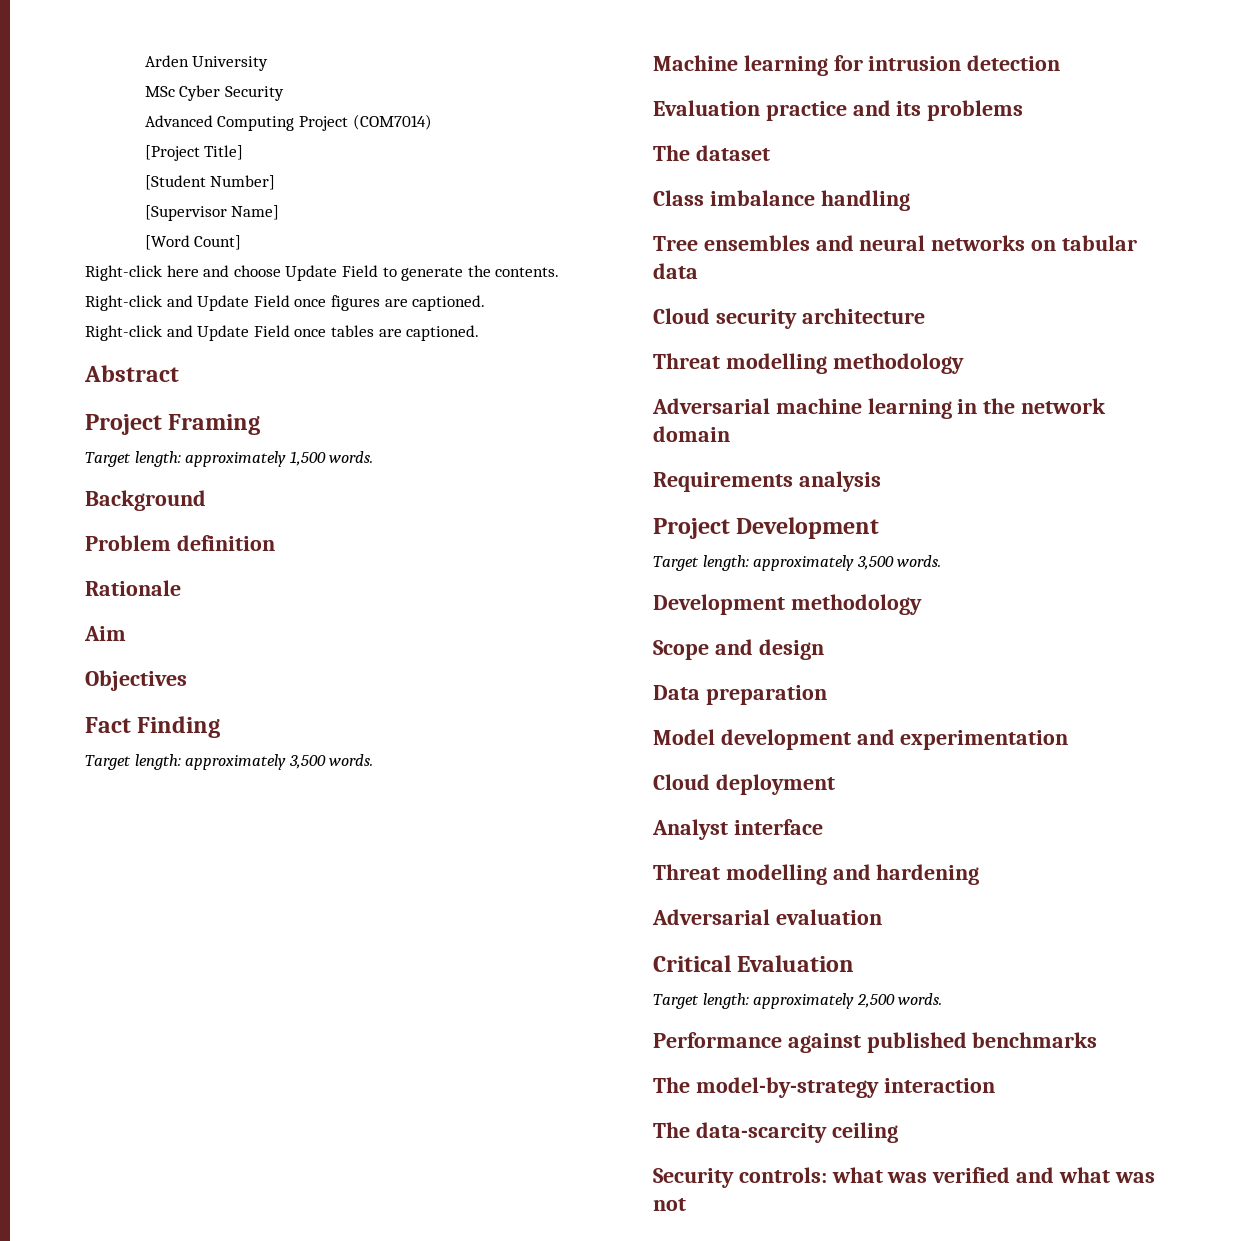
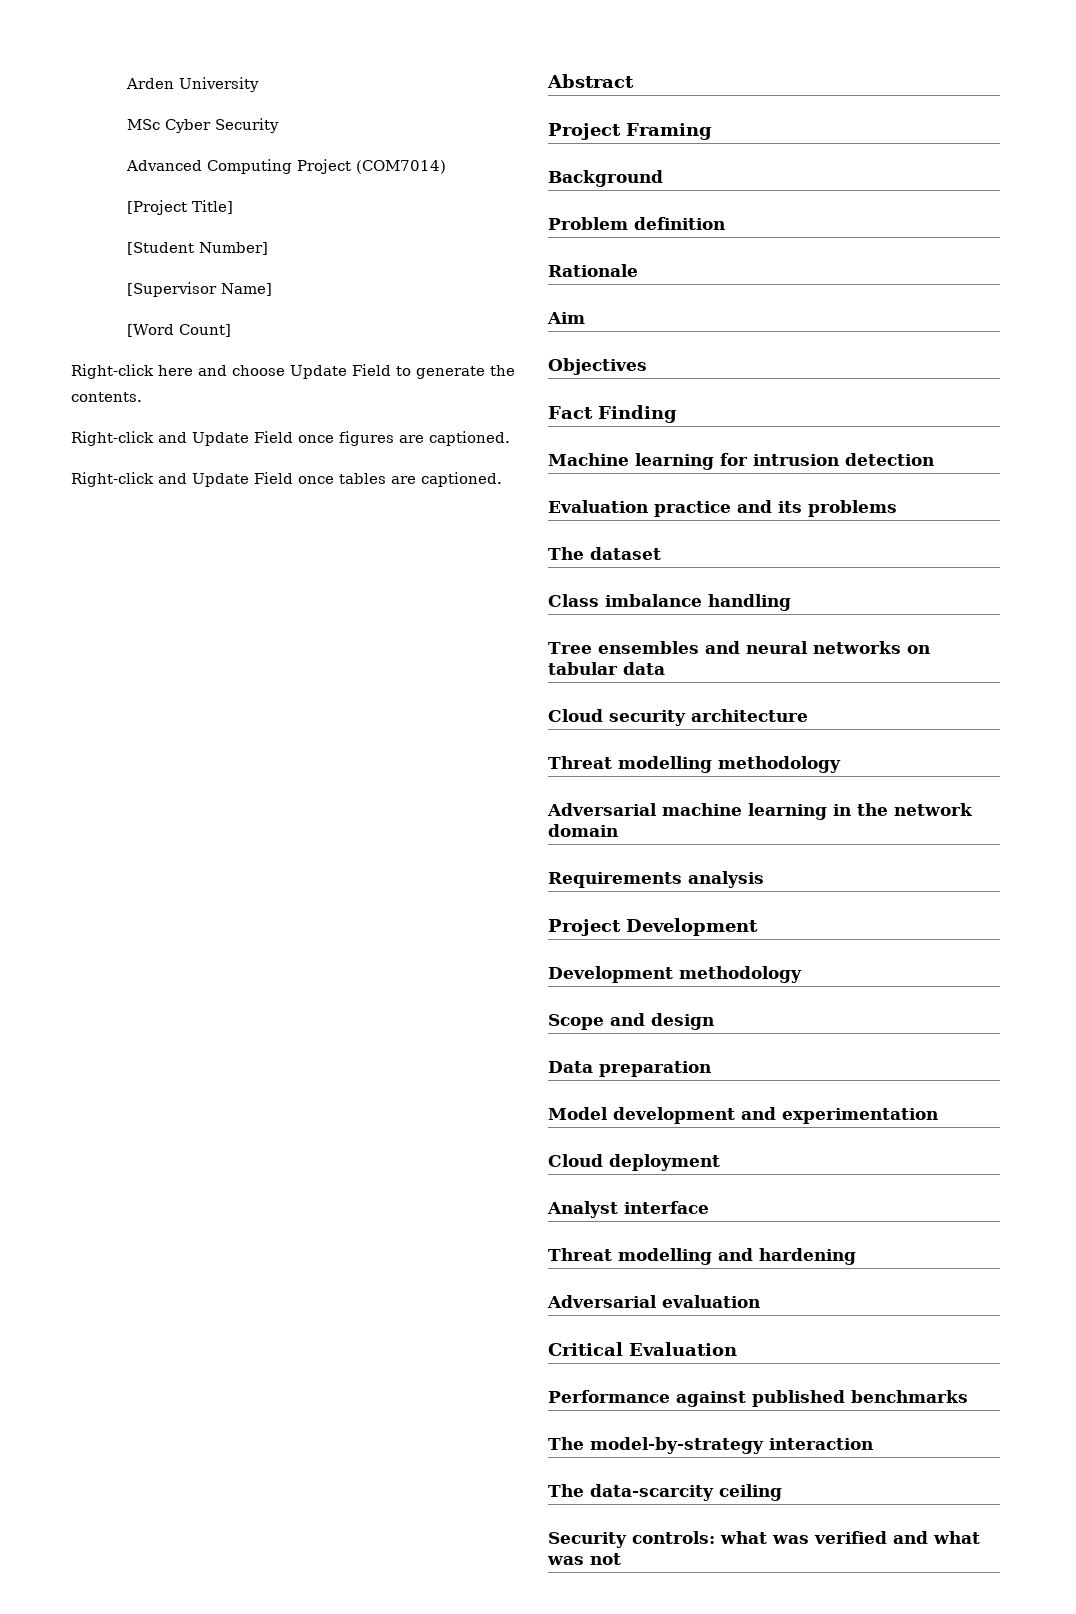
- Target length: approximately 1,500 words.
  Fact Finding
- Target length: approximately 3,500 words.
  Project Development
- Target length: approximately 3,500 words.
- Target length: approximately 2,500 words.

